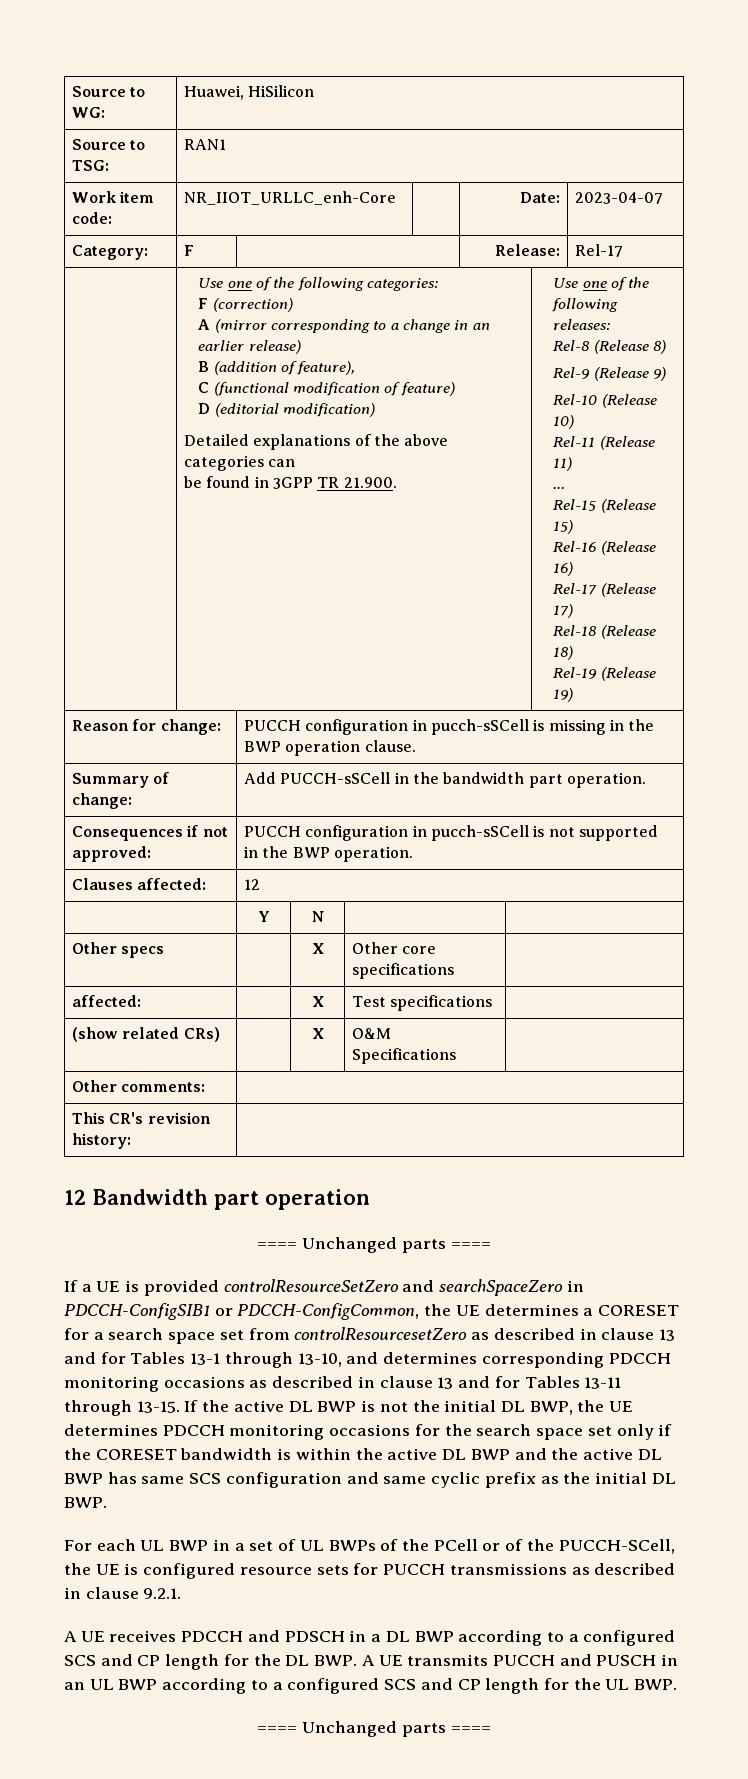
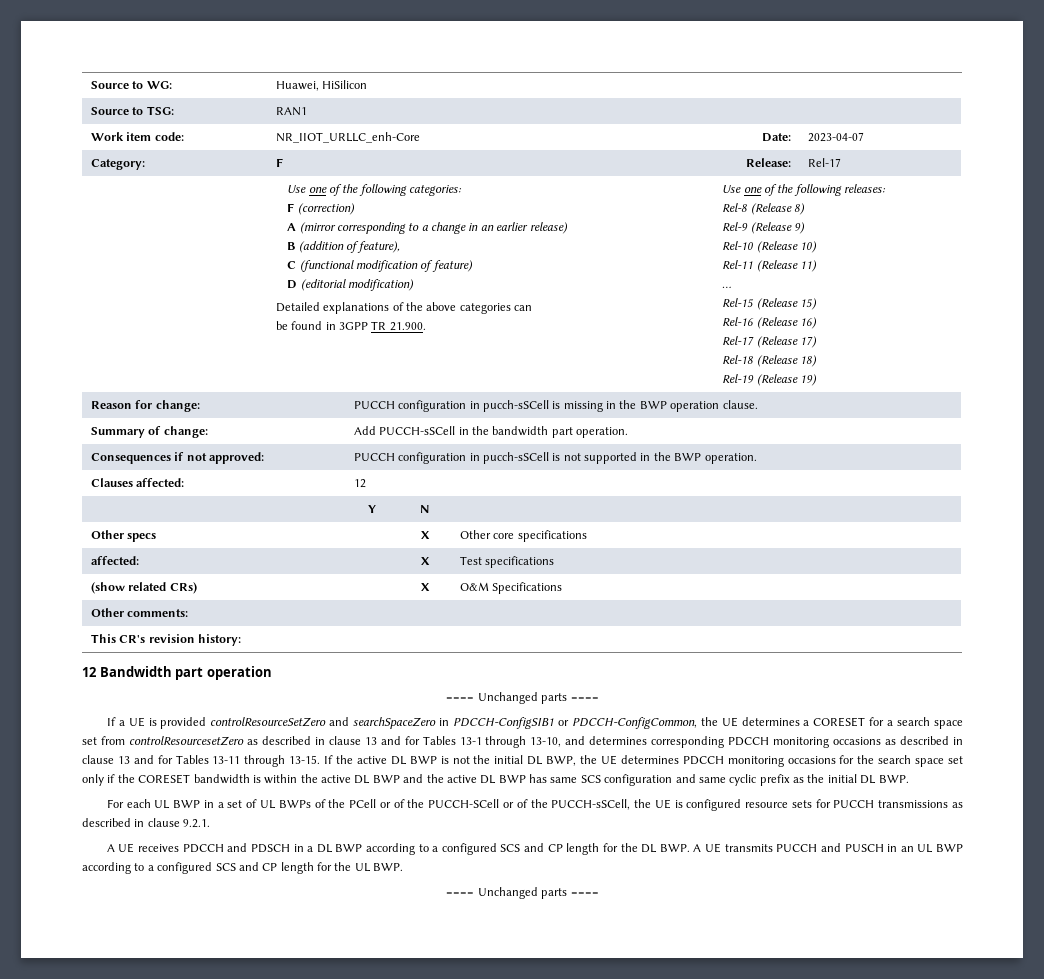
- For each UL BWP in a set of UL BWPs of the PCell or of the PUCCH-SCell, the UE is configured resource sets for PUCCH transmissions as described in clause 9.2.1.
+ For each UL BWP in a set of UL BWPs of the PCell or of the PUCCH-SCell or of the PUCCH-sSCell, the UE is configured resource sets for PUCCH transmissions as described in clause 9.2.1.

